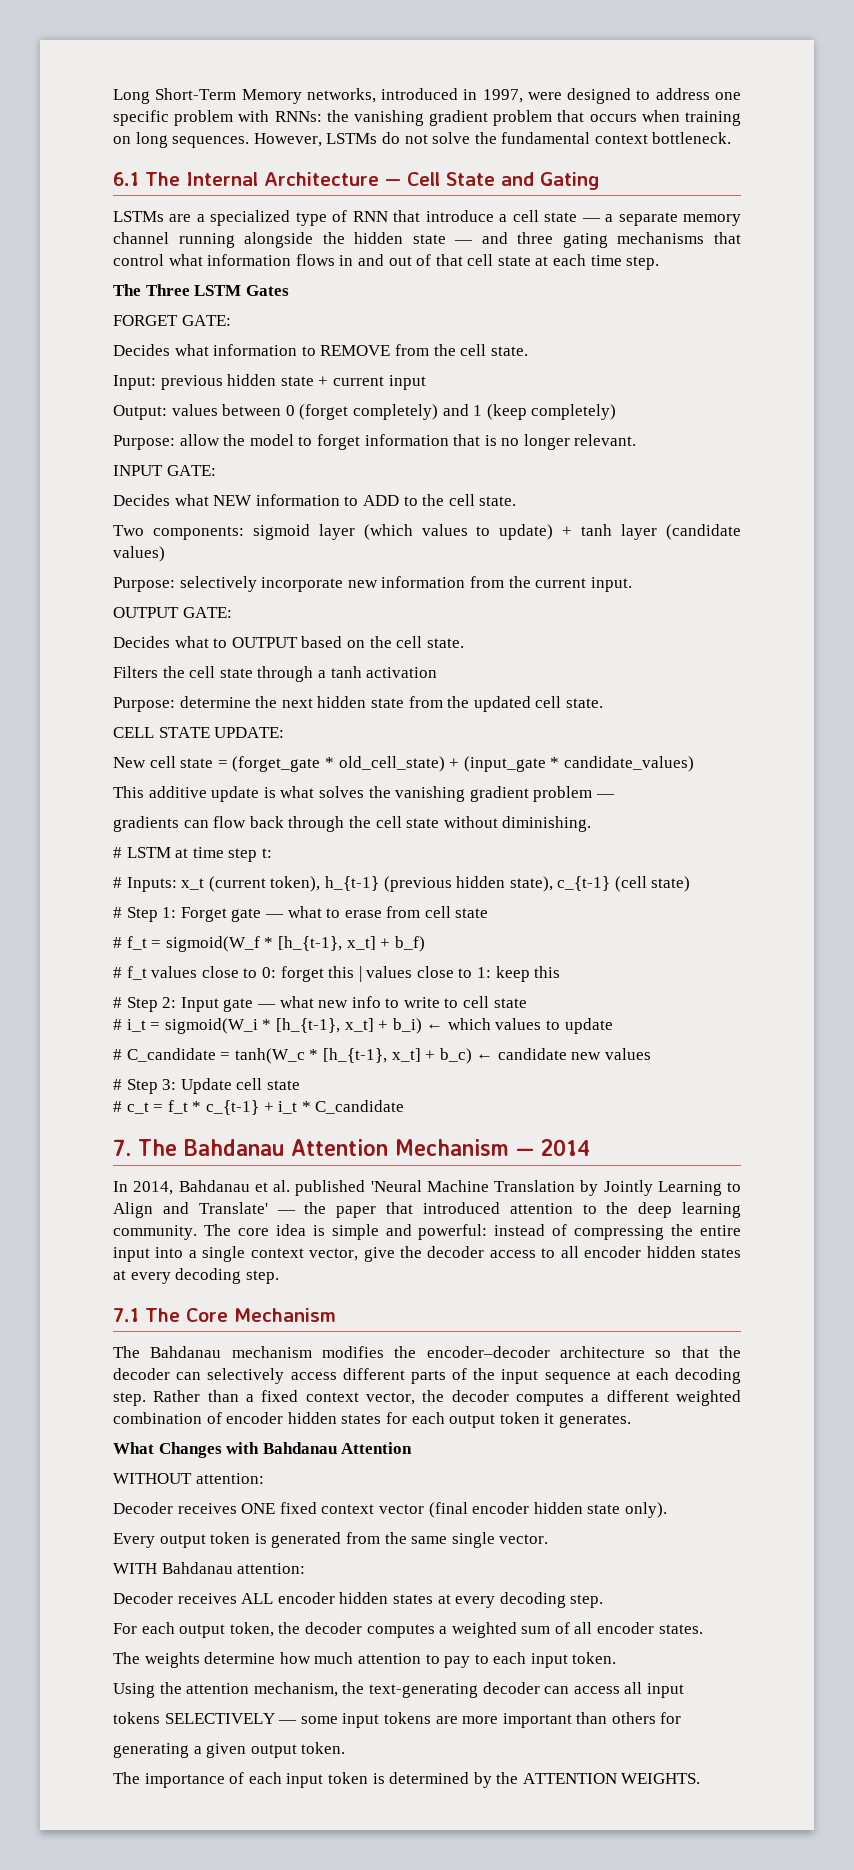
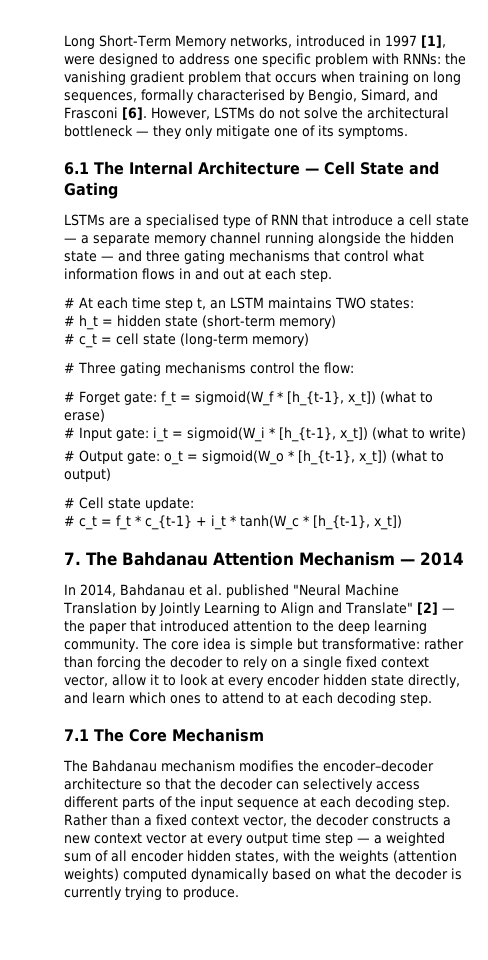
- Long Short-Term Memory networks, introduced in 1997, were designed to address one specific problem with RNNs: the vanishing gradient problem that occurs when training on long sequences.
+ Long Short-Term Memory networks, introduced in 1997 [1], were designed to address one specific problem with RNNs: the vanishing gradient problem that occurs when training on long sequences, formally characterised by Bengio, Simard, and Frasconi [6].
- However, LSTMs do not solve the fundamental context bottleneck.
+ However, LSTMs do not solve the architectural bottleneck — they only mitigate one of its symptoms.
- LSTMs are a specialized type of RNN that introduce a cell state — a separate memory channel running alongside the hidden state — and three gating mechanisms that control what information flows in and out of that cell state at each time step.
- The Three LSTM Gates
- FORGET GATE:
- Decides what information to REMOVE from the cell state.
- Input: previous hidden state + current input
- Output: values between 0 (forget completely) and 1 (keep completely)
- Purpose: allow the model to forget information that is no longer relevant.
- INPUT GATE:
- Decides what NEW information to ADD to the cell state.
- Two components: sigmoid layer (which values to update) + tanh layer (candidate values)
- Purpose: selectively incorporate new information from the current input.
- OUTPUT GATE:
- Decides what to OUTPUT based on the cell state.
- Filters the cell state through a tanh activation
- Purpose: determine the next hidden state from the updated cell state.
- CELL STATE UPDATE:
- New cell state = (forget_gate * old_cell_state) + (input_gate * candidate_values)
- This additive update is what solves the vanishing gradient problem —
- gradients can flow back through the cell state without diminishing.
- # LSTM at time step t:
- # Inputs: x_t (current token), h_{t-1} (previous hidden state), c_{t-1} (cell state)
- # Step 1: Forget gate — what to erase from cell state
- # f_t = sigmoid(W_f * [h_{t-1}, x_t] + b_f)
- # f_t values close to 0: forget this | values close to 1: keep this
- # Step 2: Input gate — what new info to write to cell state
- # i_t = sigmoid(W_i * [h_{t-1}, x_t] + b_i) ← which values to update
- # C_candidate = tanh(W_c * [h_{t-1}, x_t] + b_c) ← candidate new values
- # Step 3: Update cell state
+ LSTMs are a specialised type of RNN that introduce a cell state — a separate memory channel running alongside the hidden state — and three gating mechanisms that control what information flows in and out at each step.
+ # At each time step t, an LSTM maintains TWO states:
+ # h_t = hidden state (short-term memory)
+ # c_t = cell state (long-term memory)
+ # Three gating mechanisms control the flow:
+ # Forget gate: f_t = sigmoid(W_f * [h_{t-1}, x_t]) (what to erase)
+ # Input gate: i_t = sigmoid(W_i * [h_{t-1}, x_t]) (what to write)
+ # Output gate: o_t = sigmoid(W_o * [h_{t-1}, x_t]) (what to output)
+ # Cell state update:
- # c_t = f_t * c_{t-1} + i_t * C_candidate
+ # c_t = f_t * c_{t-1} + i_t * tanh(W_c * [h_{t-1}, x_t])
- In 2014, Bahdanau et al. published 'Neural Machine Translation by Jointly Learning to Align and Translate' — the paper that introduced attention to the deep learning community.
+ In 2014, Bahdanau et al. published "Neural Machine Translation by Jointly Learning to Align and Translate" [2] — the paper that introduced attention to the deep learning community.
- The core idea is simple and powerful: instead of compressing the entire input into a single context vector, give the decoder access to all encoder hidden states at every decoding step.
+ The core idea is simple but transformative: rather than forcing the decoder to rely on a single fixed context vector, allow it to look at every encoder hidden state directly, and learn which ones to attend to at each decoding step.
- Rather than a fixed context vector, the decoder computes a different weighted combination of encoder hidden states for each output token it generates.
- What Changes with Bahdanau Attention
- WITHOUT attention:
- Decoder receives ONE fixed context vector (final encoder hidden state only).
- Every output token is generated from the same single vector.
- WITH Bahdanau attention:
- Decoder receives ALL encoder hidden states at every decoding step.
- For each output token, the decoder computes a weighted sum of all encoder states.
- The weights determine how much attention to pay to each input token.
- Using the attention mechanism, the text-generating decoder can access all input
- tokens SELECTIVELY — some input tokens are more important than others for
- generating a given output token.
- The importance of each input token is determined by the ATTENTION WEIGHTS.
+ Rather than a fixed context vector, the decoder constructs a new context vector at every output time step — a weighted sum of all encoder hidden states, with the weights (attention weights) computed dynamically based on what the decoder is currently trying to produce.

